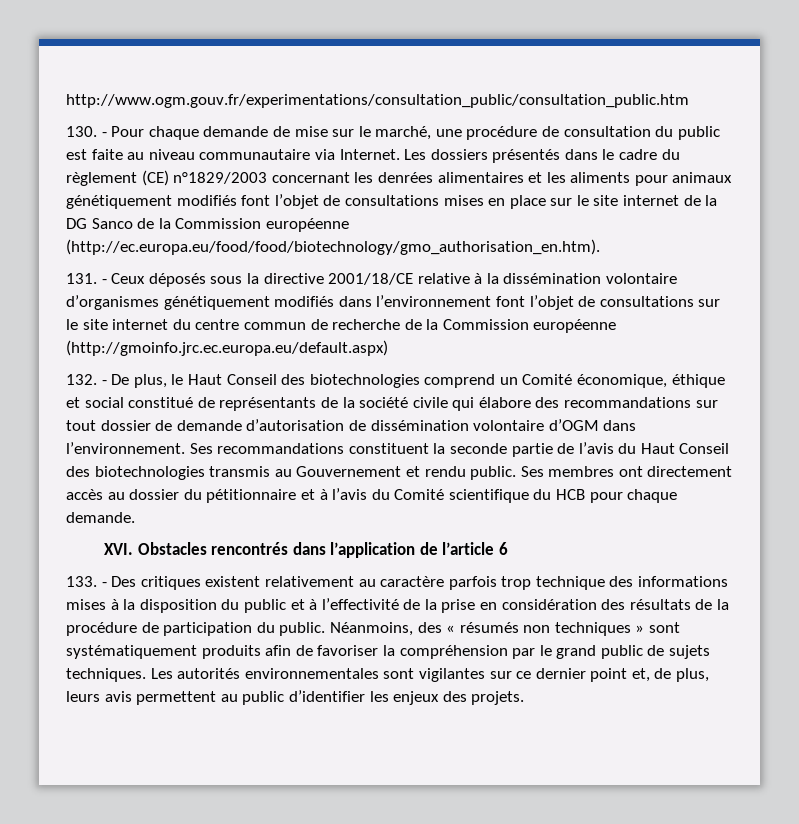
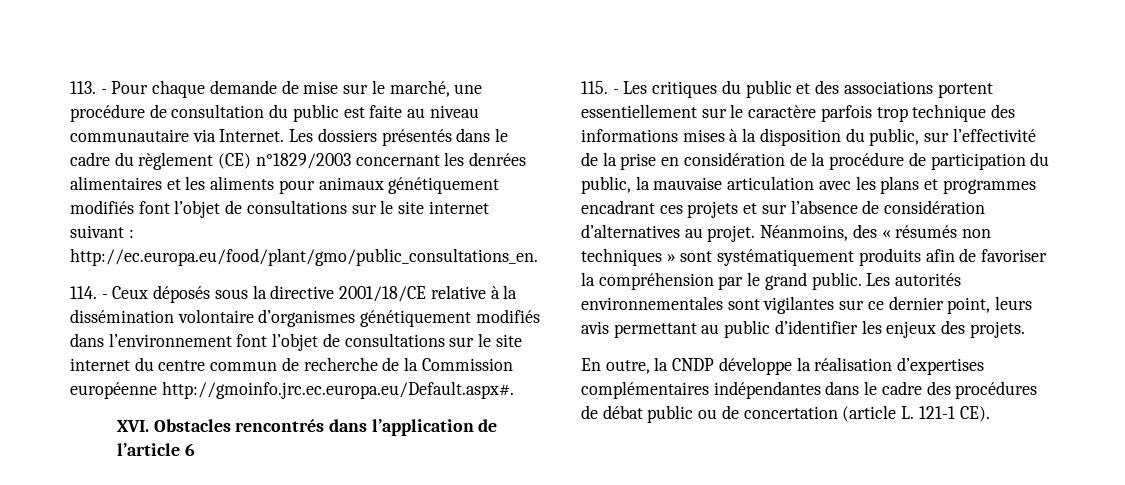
- http://www.ogm.gouv.fr/experimentations/consultation_public/consultation_public.htm
- 130. - Pour chaque demande de mise sur le marché, une procédure de consultation du public est faite au niveau communautaire via Internet.
+ 113. - Pour chaque demande de mise sur le marché, une procédure de consultation du public est faite au niveau communautaire via Internet.
- Les dossiers présentés dans le cadre du règlement (CE) n°1829/2003 concernant les denrées alimentaires et les aliments pour animaux génétiquement modifiés font l’objet de consultations mises en place sur le site internet de la DG Sanco de la Commission européenne (http://ec.europa.eu/food/food/biotechnology/gmo_authorisation_en.htm).
- 131. - Ceux déposés sous la directive 2001/18/CE relative à la dissémination volontaire d’organismes génétiquement modifiés dans l’environnement font l’objet de consultations sur le site internet du centre commun de recherche de la Commission européenne (http://gmoinfo.jrc.ec.europa.eu/default.aspx)
- 132. - De plus, le Haut Conseil des biotechnologies comprend un Comité économique, éthique et social constitué de représentants de la société civile qui élabore des recommandations sur tout dossier de demande d’autorisation de dissémination volontaire d’OGM dans l’environnement. Ses recommandations constituent la seconde partie de l’avis du Haut Conseil des biotechnologies transmis au Gouvernement et rendu public. Ses membres ont directement accès au dossier du pétitionnaire et à l’avis du Comité scientifique du HCB pour chaque demande.
+ Les dossiers présentés dans le cadre du règlement (CE) n°1829/2003 concernant les denrées alimentaires et les aliments pour animaux génétiquement modifiés font l’objet de consultations sur le site internet suivant : http://ec.europa.eu/food/plant/gmo/public_consultations_en.
+ 114. - Ceux déposés sous la directive 2001/18/CE relative à la dissémination volontaire d’organismes génétiquement modifiés dans l’environnement font l’objet de consultations sur le site internet du centre commun de recherche de la Commission européenne http://gmoinfo.jrc.ec.europa.eu/Default.aspx#.
- 133. - Des critiques existent relativement au caractère parfois trop technique des informations mises à la disposition du public et à l’effectivité de la prise en considération des résultats de la procédure de participation du public.
+ 115. - Les critiques du public et des associations portent essentiellement sur le caractère parfois trop technique des informations mises à la disposition du public, sur l’effectivité de la prise en considération de la procédure de participation du public, la mauvaise articulation avec les plans et programmes encadrant ces projets et sur l’absence de considération d’alternatives au projet.
- Néanmoins, des « résumés non techniques » sont systématiquement produits afin de favoriser la compréhension par le grand public de sujets techniques.
+ Néanmoins, des « résumés non techniques » sont systématiquement produits afin de favoriser la compréhension par le grand public.
- Les autorités environnementales sont vigilantes sur ce dernier point et, de plus, leurs avis permettent au public d’identifier les enjeux des projets.
+ Les autorités environnementales sont vigilantes sur ce dernier point, leurs avis permettant au public d’identifier les enjeux des projets.
+ En outre, la CNDP développe la réalisation d’expertises complémentaires indépendantes dans le cadre des procédures de débat public ou de concertation (article L. 121-1 CE).

